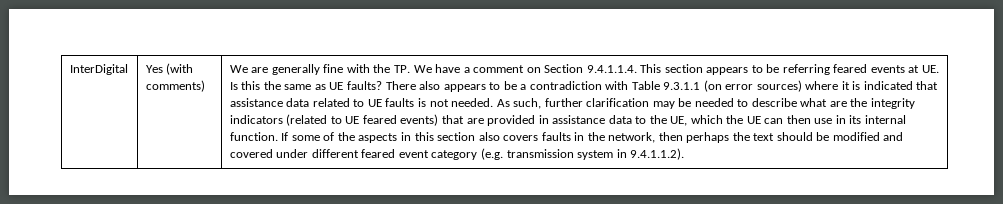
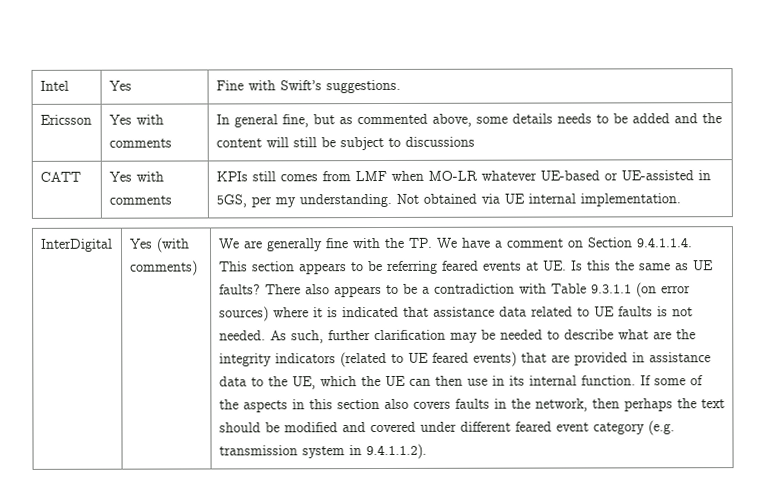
+ Intel | Yes | Fine with Swift’s suggestions.
+ Ericsson | Yes with comments | In general fine, but as commented above, some details needs to be added and the content will still be subject to discussions
+ CATT | Yes with comments | KPIs still comes from LMF when MO-LR whatever UE-based or UE-assisted in 5GS, per my understanding. Not obtained via UE internal implementation.

